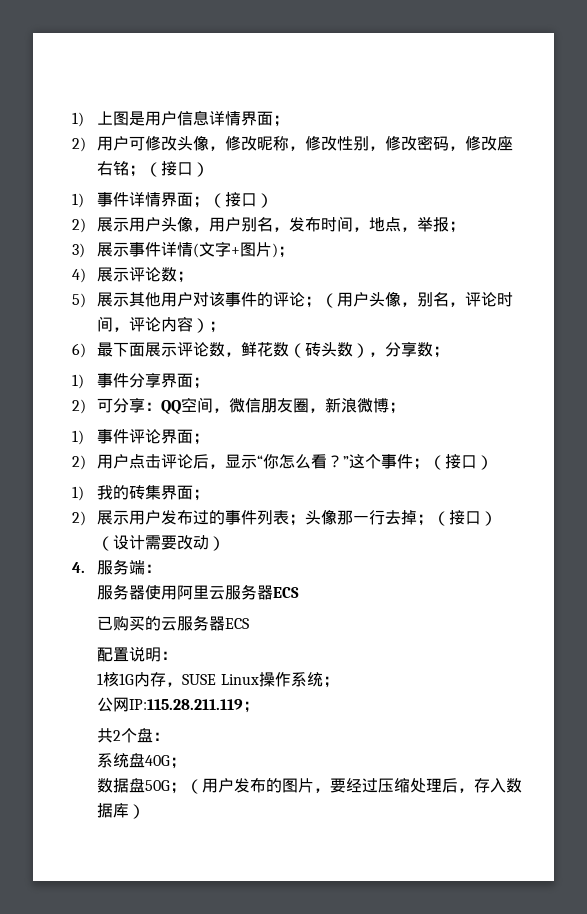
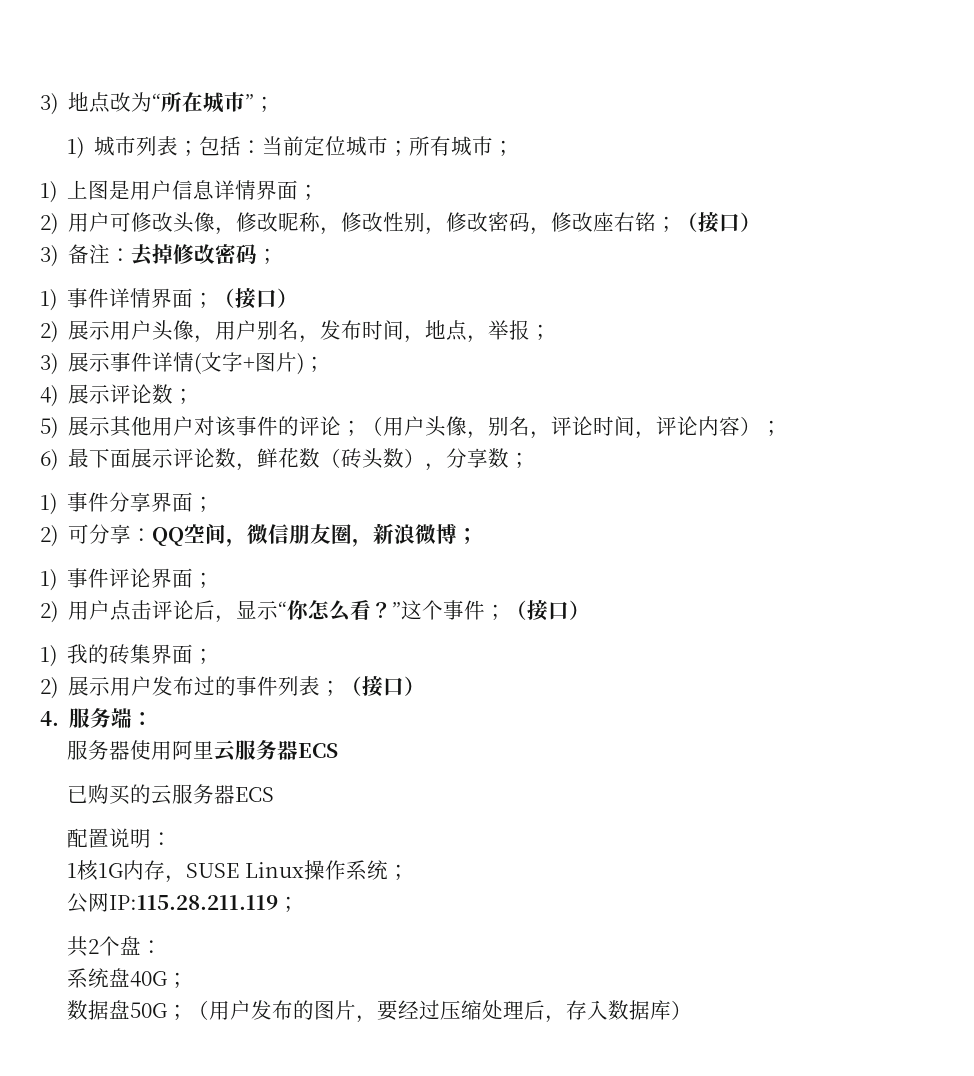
+ 3)地点改为“所在城市”；
+ 1)城市列表；包括：当前定位城市；所有城市；
+ 3)备注：去掉修改密码；
- 2)展示用户发布过的事件列表；头像那一行去掉；（接口）（设计需要改动）
+ 2)展示用户发布过的事件列表；（接口）

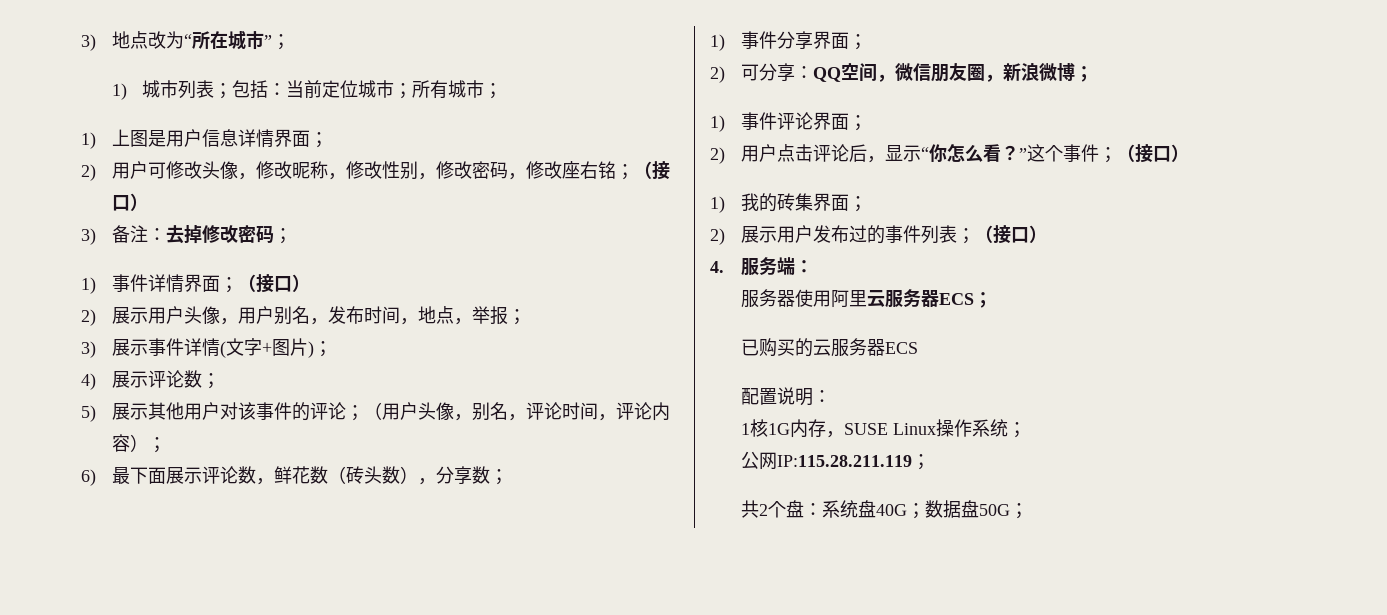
- 服务器使用阿里云服务器ECS
+ 服务器使用阿里云服务器ECS；
- 共2个盘：
- 系统盘40G；
- 数据盘50G；（用户发布的图片，要经过压缩处理后，存入数据库）
+ 共2个盘：系统盘40G；数据盘50G；

